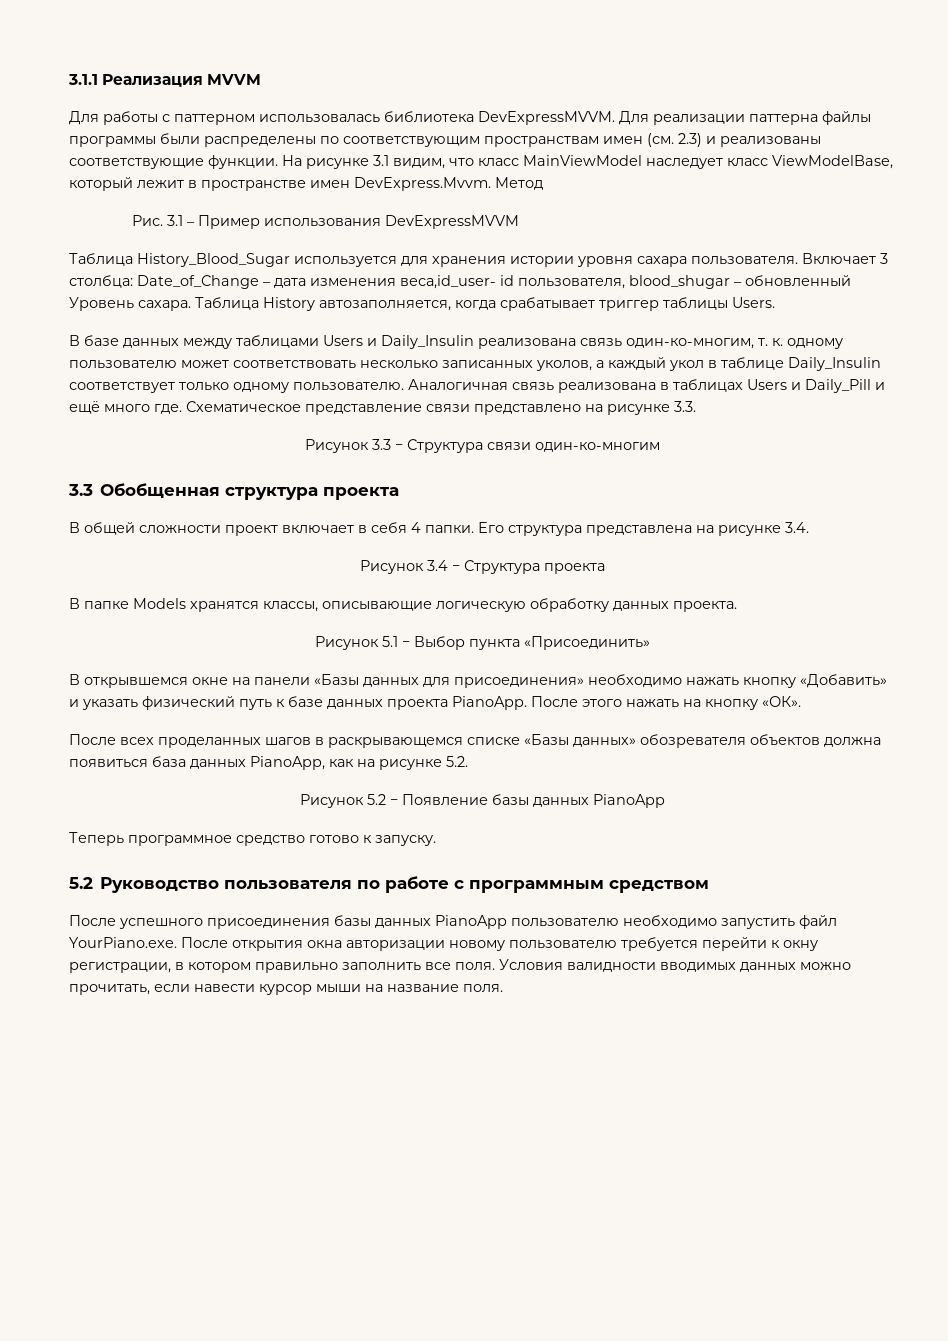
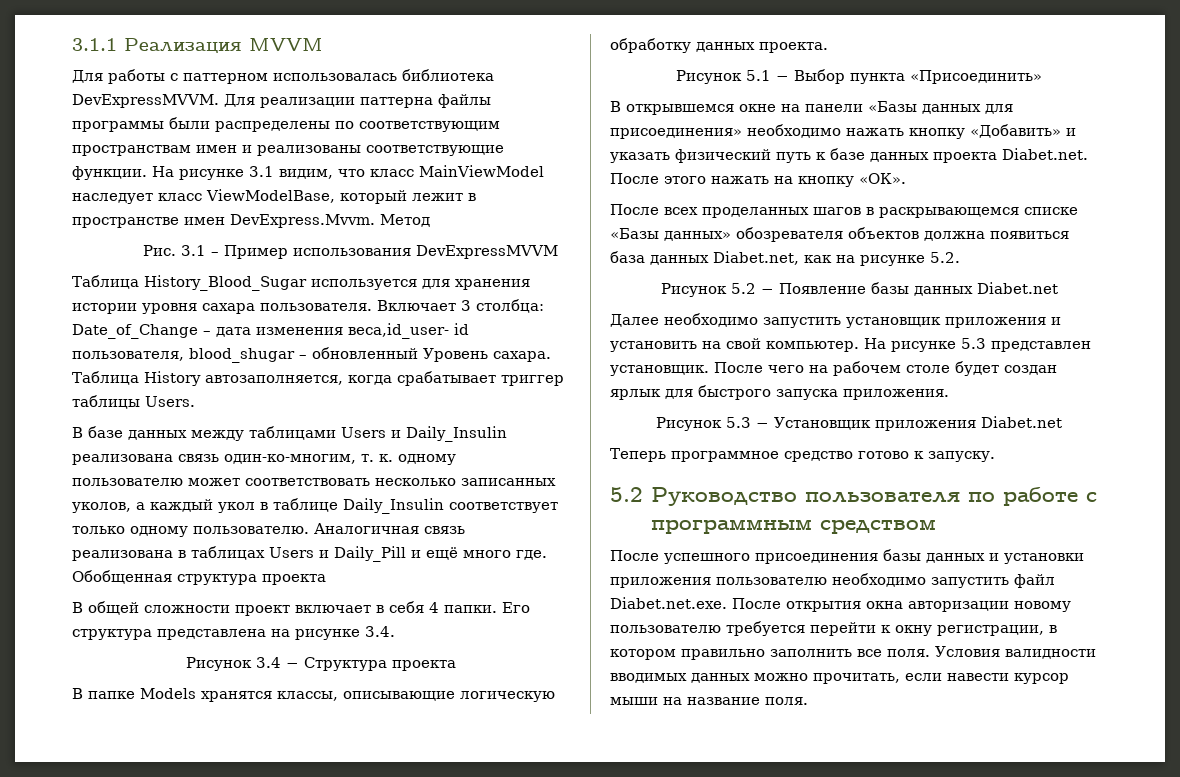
- Для реализации паттерна файлы программы были распределены по соответствующим пространствам имен (см. 2.3) и реализованы соответствующие функции.
+ Для реализации паттерна файлы программы были распределены по соответствующим пространствам имен и реализованы соответствующие функции.
- Схематическое представление связи представлено на рисунке 3.3.
- Рисунок 3.3 − Структура связи один-ко-многим
- 3.3 Обобщенная структура проекта
+ Обобщенная структура проекта
- В открывшемся окне на панели «Базы данных для присоединения» необходимо нажать кнопку «Добавить» и указать физический путь к базе данных проекта PianoApp. После этого нажать на кнопку «ОК».
+ В открывшемся окне на панели «Базы данных для присоединения» необходимо нажать кнопку «Добавить» и указать физический путь к базе данных проекта Diabet.net. После этого нажать на кнопку «ОК».
- После всех проделанных шагов в раскрывающемся списке «Базы данных» обозревателя объектов должна появиться база данных PianoApp, как на рисунке 5.2.
+ После всех проделанных шагов в раскрывающемся списке «Базы данных» обозревателя объектов должна появиться база данных Diabet.net, как на рисунке 5.2.
- Рисунок 5.2 − Появление базы данных PianoApp
+ Рисунок 5.2 − Появление базы данных Diabet.net
+ Далее необходимо запустить установщик приложения и установить на свой компьютер. На рисунке 5.3 представлен установщик. После чего на рабочем столе будет создан ярлык для быстрого запуска приложения.
+ Рисунок 5.3 − Установщик приложения Diabet.net
- После успешного присоединения базы данных PianoApp пользователю необходимо запустить файл YourPiano.exe. После открытия окна авторизации новому пользователю требуется перейти к окну регистрации, в котором правильно заполнить все поля.
+ После успешного присоединения базы данных и установки приложения пользователю необходимо запустить файл Diabet.net.exe. После открытия окна авторизации новому пользователю требуется перейти к окну регистрации, в котором правильно заполнить все поля.

